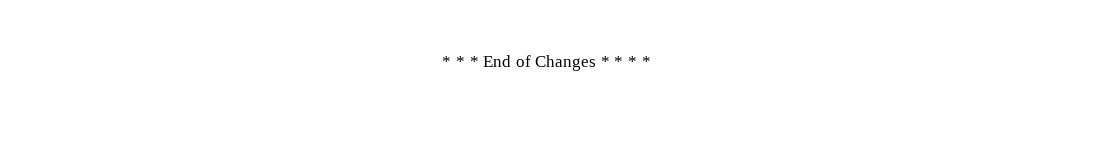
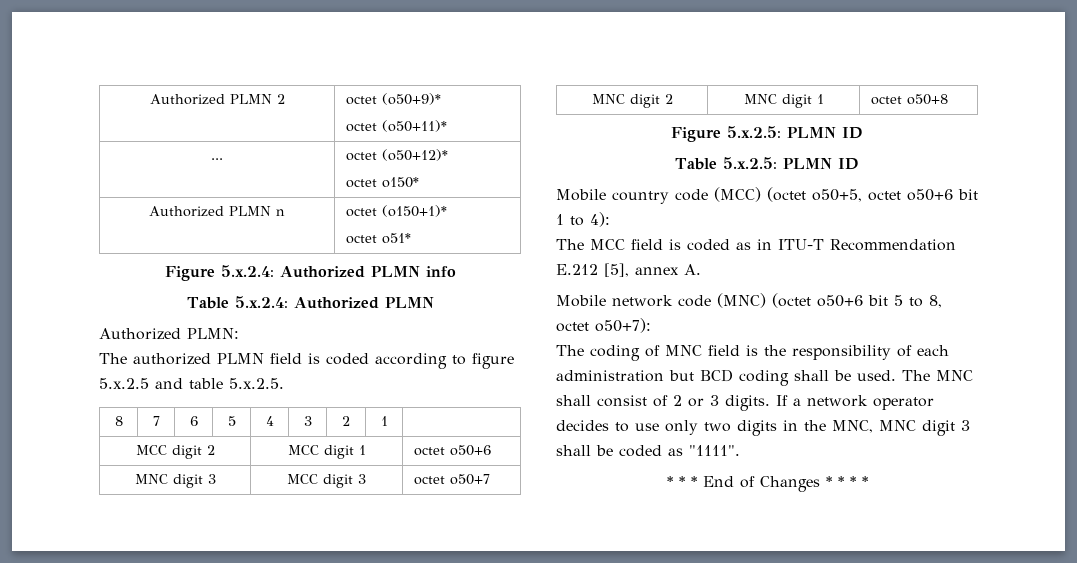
+ Authorized PLMN 2 | octet (o50+9)*
+ octet (o50+11)*
+ ... | octet (o50+12)*
+ octet o150*
+ Authorized PLMN n | octet (o150+1)*
+ octet o51*
+ Figure 5.x.2.4: Authorized PLMN info
+ Table 5.x.2.4: Authorized PLMN
+ Authorized PLMN:
+ The authorized PLMN field is coded according to figure 5.x.2.5 and table 5.x.2.5.
+ 8 | 7 | 6 | 5 | 4 | 3 | 2 | 1 |
+ MCC digit 2 | MCC digit 1 | octet o50+6
+ MNC digit 3 | MCC digit 3 | octet o50+7
+ MNC digit 2 | MNC digit 1 | octet o50+8
+ Figure 5.x.2.5: PLMN ID
+ Table 5.x.2.5: PLMN ID
+ Mobile country code (MCC) (octet o50+5, octet o50+6 bit 1 to 4):
+ The MCC field is coded as in ITU-T Recommendation E.212 [5], annex A.
+ Mobile network code (MNC) (octet o50+6 bit 5 to 8, octet o50+7):
+ The coding of MNC field is the responsibility of each administration but BCD coding shall be used. The MNC shall consist of 2 or 3 digits. If a network operator decides to use only two digits in the MNC, MNC digit 3 shall be coded as "1111".

